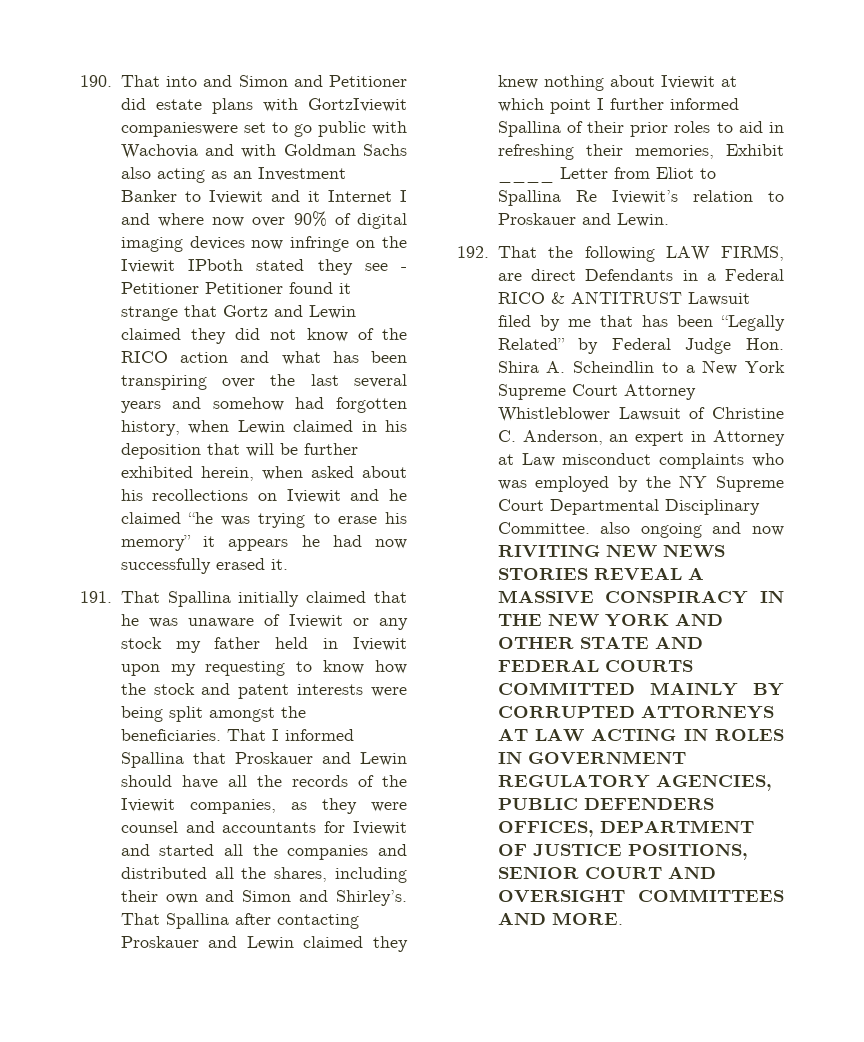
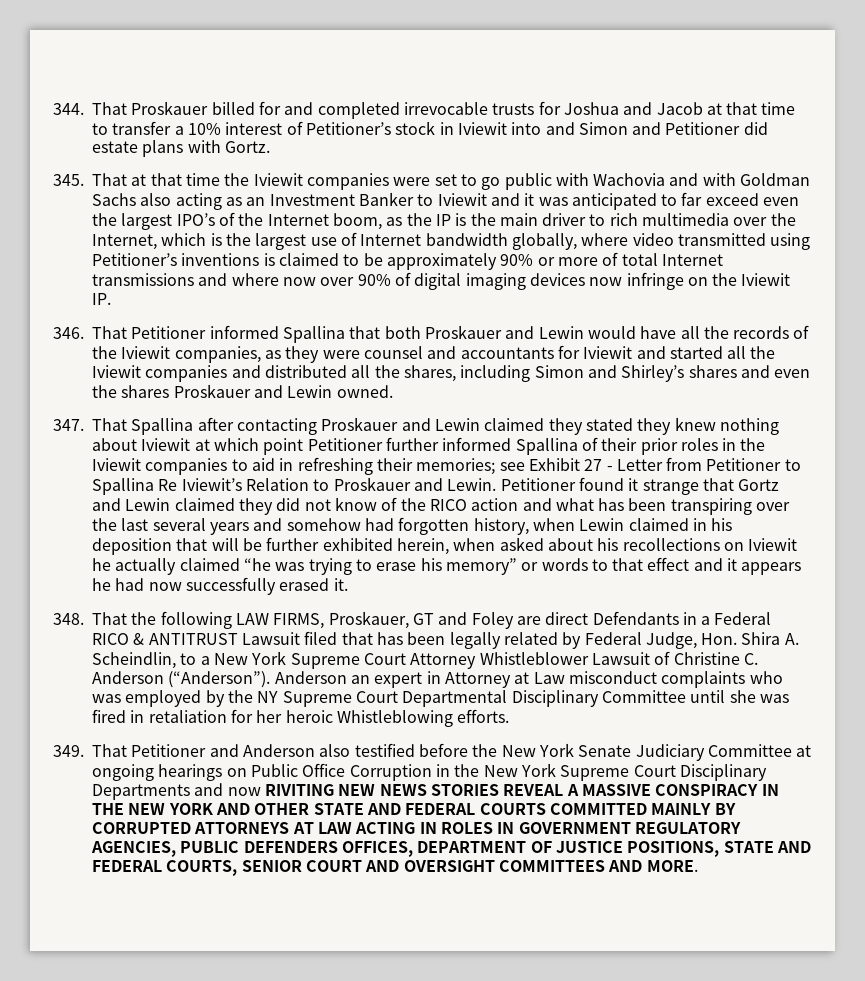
- 190. That into and Simon and Petitioner did estate plans with GortzIviewit companieswere set to go public with Wachovia and with Goldman Sachs also acting as an Investment Banker to Iviewit and it Internet I and where now over 90% of digital imaging devices now infringe on the Iviewit IPboth stated they see - Petitioner Petitioner found it strange that Gortz and Lewin claimed they did not know of the RICO action and what has been transpiring over the last several years and somehow had forgotten history, when Lewin claimed in his deposition that will be further exhibited herein, when asked about his recollections on Iviewit and he claimed “he was trying to erase his memory” it appears he had now successfully erased it.
+ 344. That Proskauer billed for and completed irrevocable trusts for Joshua and Jacob at that time to transfer a 10% interest of Petitioner’s stock in Iviewit into and Simon and Petitioner did estate plans with Gortz.
+ 345. That at that time the Iviewit companies were set to go public with Wachovia and with Goldman Sachs also acting as an Investment Banker to Iviewit and it was anticipated to far exceed even the largest IPO’s of the Internet boom, as the IP is the main driver to rich multimedia over the Internet, which is the largest use of Internet bandwidth globally, where video transmitted using Petitioner’s inventions is claimed to be approximately 90% or more of total Internet transmissions and where now over 90% of digital imaging devices now infringe on the Iviewit IP.
+ 346. That Petitioner informed Spallina that both Proskauer and Lewin would have all the records of the Iviewit companies, as they were counsel and accountants for Iviewit and started all the Iviewit companies and distributed all the shares, including Simon and Shirley’s shares and even the shares Proskauer and Lewin owned.
+ 347. That Spallina after contacting Proskauer and Lewin claimed they stated they knew nothing about Iviewit at which point Petitioner further informed Spallina of their prior roles in the Iviewit companies to aid in refreshing their memories; see Exhibit 27 - Letter from Petitioner to Spallina Re Iviewit’s Relation to Proskauer and Lewin. Petitioner found it strange that Gortz and Lewin claimed they did not know of the RICO action and what has been transpiring over the last several years and somehow had forgotten history, when Lewin claimed in his deposition that will be further exhibited herein, when asked about his recollections on Iviewit he actually claimed “he was trying to erase his memory” or words to that effect and it appears he had now successfully erased it.
- 191. That Spallina initially claimed that he was unaware of Iviewit or any stock my father held in Iviewit upon my requesting to know how the stock and patent interests were being split amongst the beneficiaries. That I informed Spallina that Proskauer and Lewin should have all the records of the Iviewit companies, as they were counsel and accountants for Iviewit and started all the companies and distributed all the shares, including their own and Simon and Shirley’s. That Spallina after contacting Proskauer and Lewin claimed they knew nothing about Iviewit at which point I further informed Spallina of their prior roles to aid in refreshing their memories, Exhibit ____ Letter from Eliot to Spallina Re Iviewit’s relation to Proskauer and Lewin.
- 192. That the following LAW FIRMS, are direct Defendants in a Federal RICO & ANTITRUST Lawsuit filed by me that has been “Legally Related” by Federal Judge Hon. Shira A. Scheindlin to a New York Supreme Court Attorney Whistleblower Lawsuit of Christine C. Anderson, an expert in Attorney at Law misconduct complaints who was employed by the NY Supreme Court Departmental Disciplinary Committee. also ongoing and now RIVITING NEW NEWS STORIES REVEAL A MASSIVE CONSPIRACY IN THE NEW YORK AND OTHER STATE AND FEDERAL COURTS COMMITTED MAINLY BY CORRUPTED ATTORNEYS AT LAW ACTING IN ROLES IN GOVERNMENT REGULATORY AGENCIES, PUBLIC DEFENDERS OFFICES, DEPARTMENT OF JUSTICE POSITIONS, SENIOR COURT AND OVERSIGHT COMMITTEES AND MORE.
+ 348. That the following LAW FIRMS, Proskauer, GT and Foley are direct Defendants in a Federal RICO & ANTITRUST Lawsuit filed that has been legally related by Federal Judge, Hon. Shira A. Scheindlin, to a New York Supreme Court Attorney Whistleblower Lawsuit of Christine C. Anderson (“Anderson”). Anderson an expert in Attorney at Law misconduct complaints who was employed by the NY Supreme Court Departmental Disciplinary Committee until she was fired in retaliation for her heroic Whistleblowing efforts.
+ 349. That Petitioner and Anderson also testified before the New York Senate Judiciary Committee at ongoing hearings on Public Office Corruption in the New York Supreme Court Disciplinary Departments and now RIVITING NEW NEWS STORIES REVEAL A MASSIVE CONSPIRACY IN THE NEW YORK AND OTHER STATE AND FEDERAL COURTS COMMITTED MAINLY BY CORRUPTED ATTORNEYS AT LAW ACTING IN ROLES IN GOVERNMENT REGULATORY AGENCIES, PUBLIC DEFENDERS OFFICES, DEPARTMENT OF JUSTICE POSITIONS, STATE AND FEDERAL COURTS, SENIOR COURT AND OVERSIGHT COMMITTEES AND MORE.

